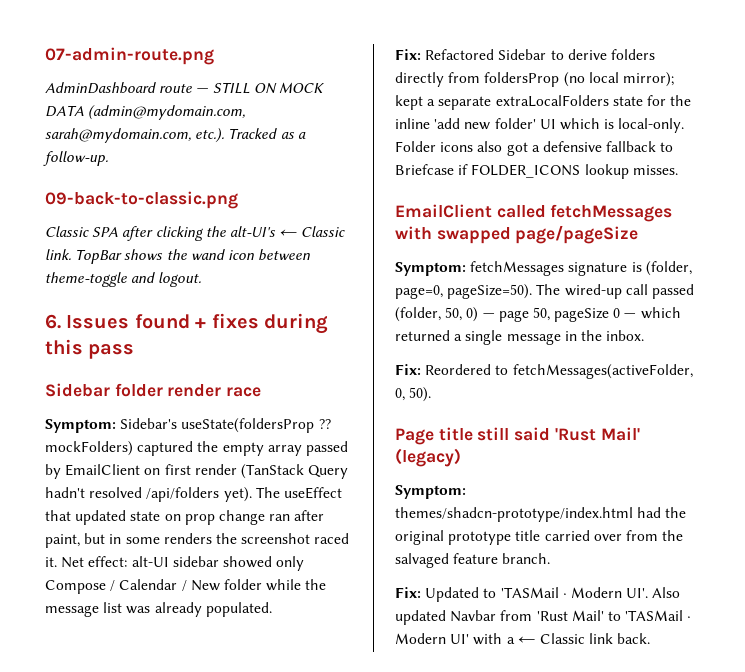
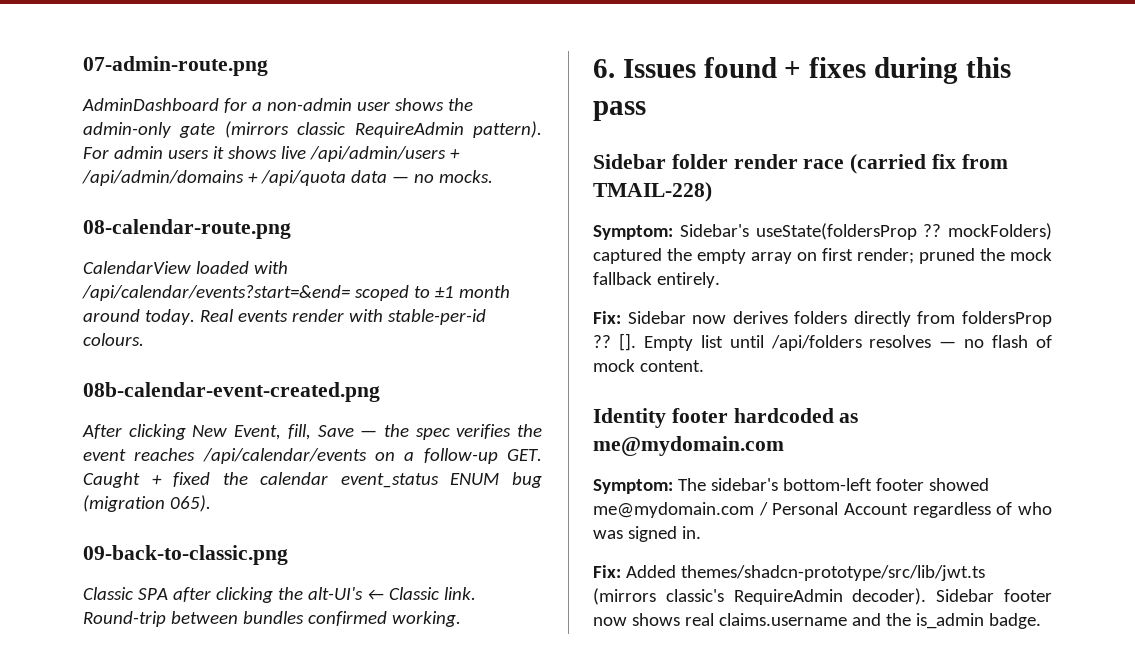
- AdminDashboard route — STILL ON MOCK DATA (admin@mydomain.com, sarah@mydomain.com, etc.). Tracked as a follow-up.
+ AdminDashboard for a non-admin user shows the admin-only gate (mirrors classic RequireAdmin pattern). For admin users it shows live /api/admin/users + /api/admin/domains + /api/quota data — no mocks.
+ 08-calendar-route.png
+ CalendarView loaded with /api/calendar/events?start=&end= scoped to ±1 month around today. Real events render with stable-per-id colours.
+ 08b-calendar-event-created.png
+ After clicking New Event, fill, Save — the spec verifies the event reaches /api/calendar/events on a follow-up GET. Caught + fixed the calendar event_status ENUM bug (migration 065).
- TopBar shows the wand icon between theme-toggle and logout.
+ Round-trip between bundles confirmed working.
- Sidebar folder render race
+ Sidebar folder render race (carried fix from TMAIL-228)
- Symptom: Sidebar's useState(foldersProp ?? mockFolders) captured the empty array passed by EmailClient on first render (TanStack Query hadn't resolved /api/folders yet). The useEffect that updated state on prop change ran after paint, but in some renders the screenshot raced it. Net effect: alt-UI sidebar showed only Compose / Calendar / New folder while the message list was already populated.
- Fix: Refactored Sidebar to derive folders directly from foldersProp (no local mirror); kept a separate extraLocalFolders state for the inline 'add new folder' UI which is local-only. Folder icons also got a defensive fallback to Briefcase if FOLDER_ICONS lookup misses.
- EmailClient called fetchMessages with swapped page/pageSize
- Symptom: fetchMessages signature is (folder, page=0, pageSize=50). The wired-up call passed (folder, 50, 0) — page 50, pageSize 0 — which returned a single message in the inbox.
- Fix: Reordered to fetchMessages(activeFolder, 0, 50).
- Page title still said 'Rust Mail' (legacy)
- Symptom: themes/shadcn-prototype/index.html had the original prototype title carried over from the salvaged feature branch.
- Fix: Updated to 'TASMail · Modern UI'. Also updated Navbar from 'Rust Mail' to 'TASMail · Modern UI' with a ← Classic link back.
+ Symptom: Sidebar's useState(foldersProp ?? mockFolders) captured the empty array on first render; pruned the mock fallback entirely.
+ Fix: Sidebar now derives folders directly from foldersProp ?? []. Empty list until /api/folders resolves — no flash of mock content.
+ Identity footer hardcoded as me@mydomain.com
+ Symptom: The sidebar's bottom-left footer showed me@mydomain.com / Personal Account regardless of who was signed in.
+ Fix: Added themes/shadcn-prototype/src/lib/jwt.ts (mirrors classic's RequireAdmin decoder). Sidebar footer now shows real claims.username and the is_admin badge.

